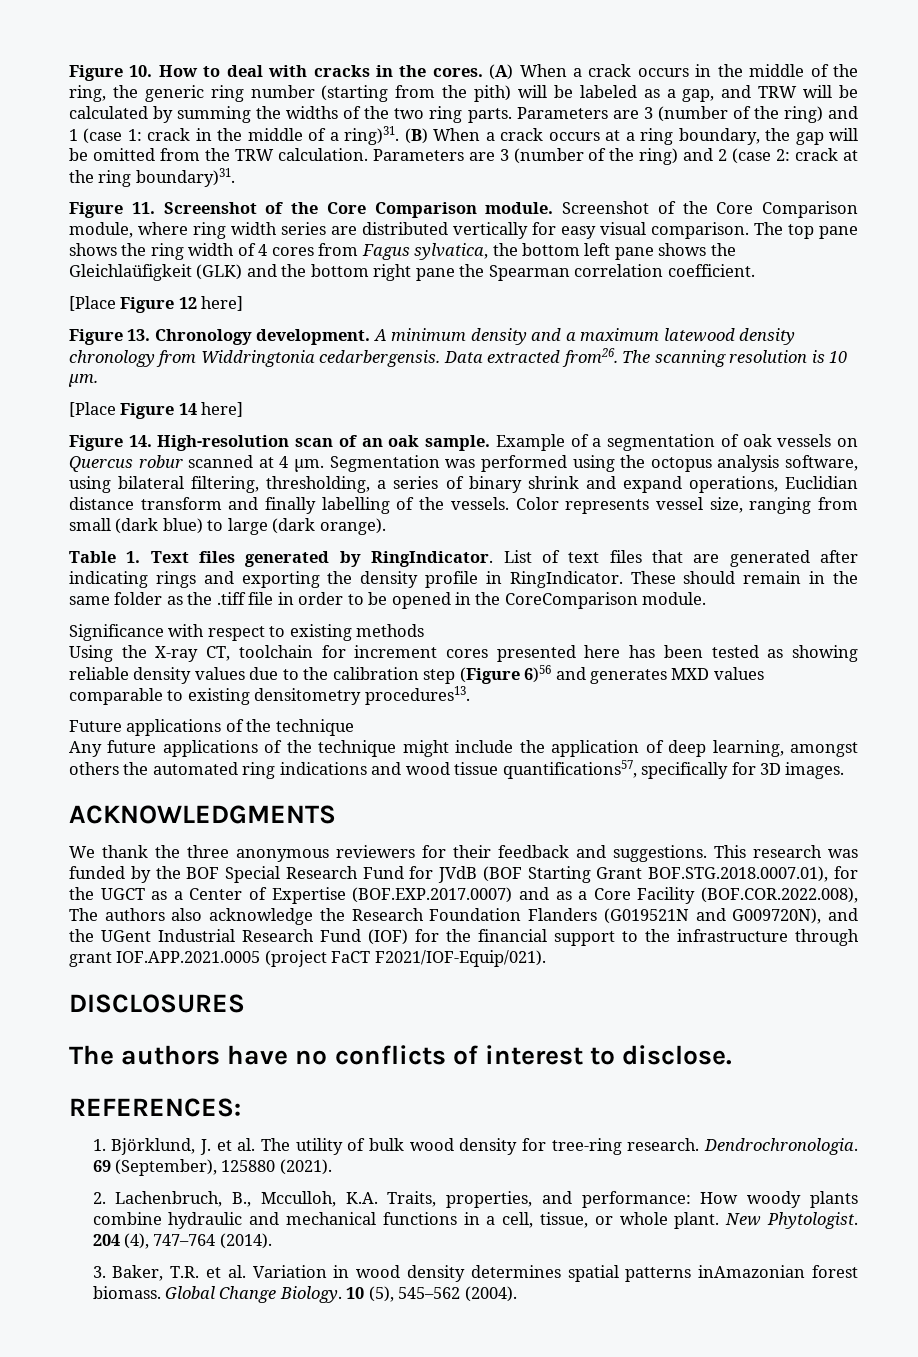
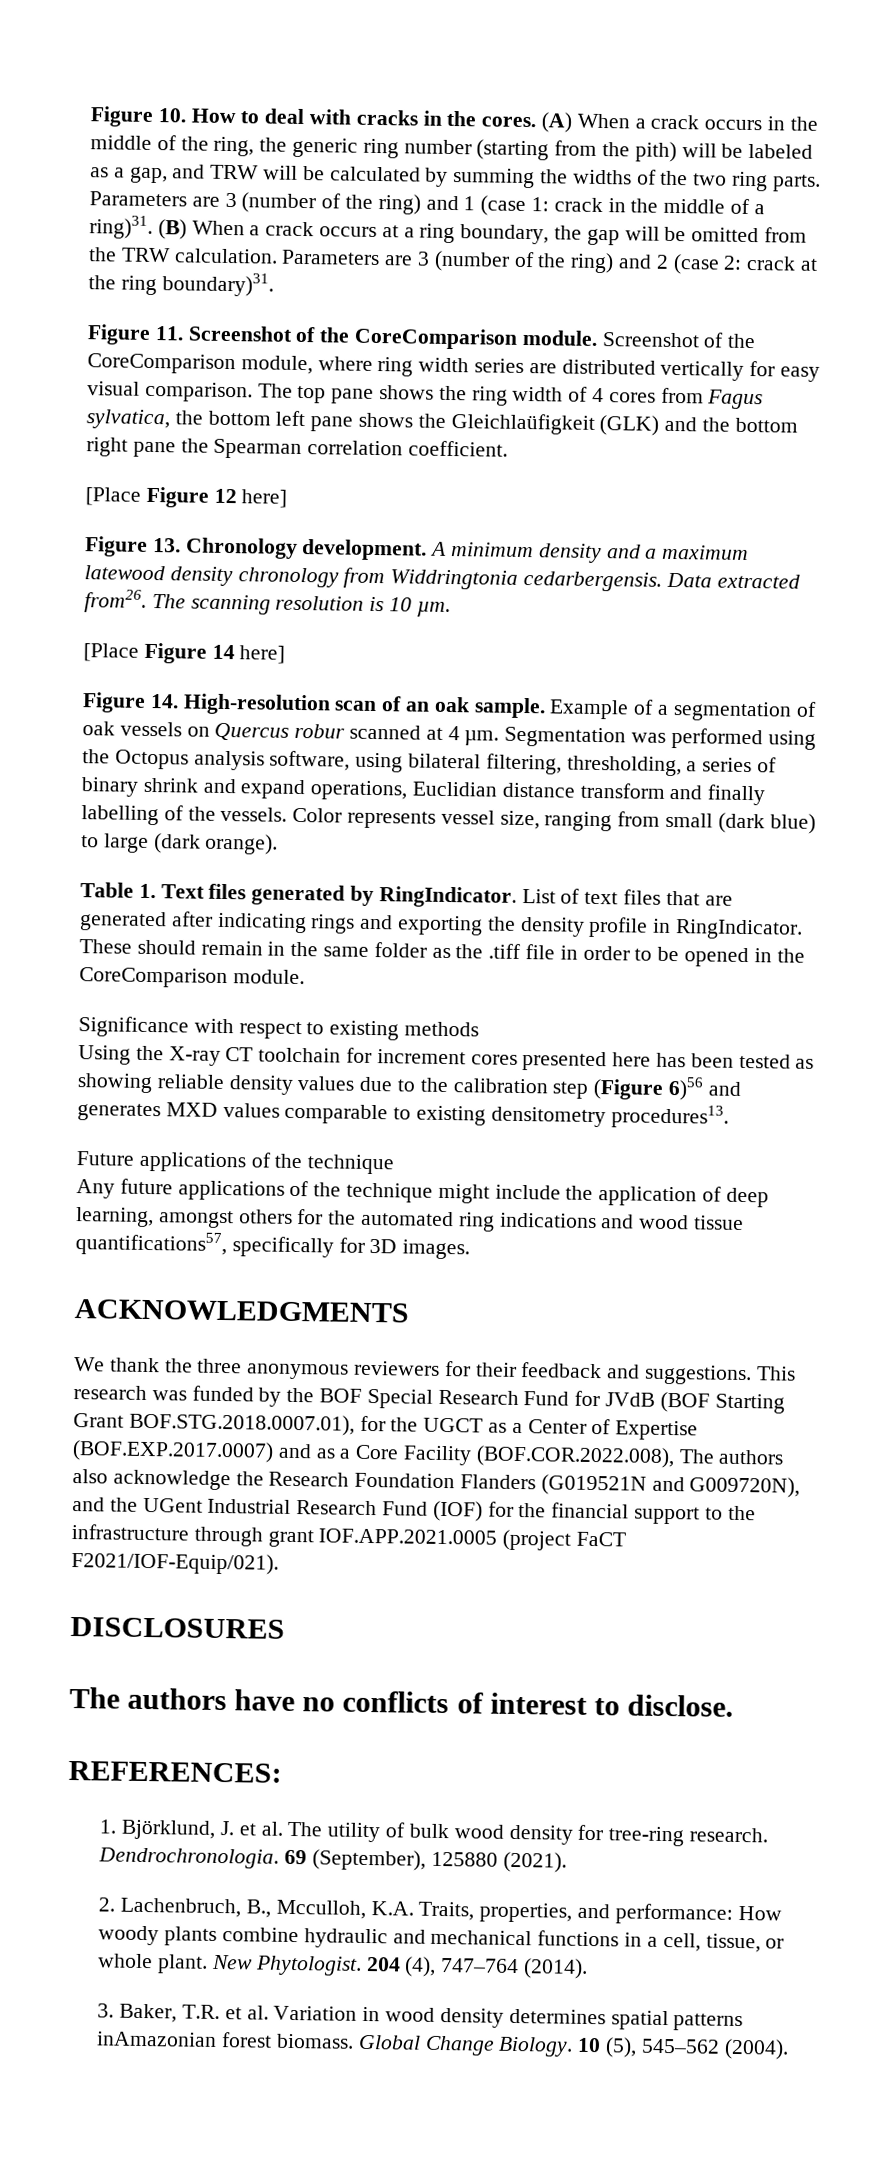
- Figure 11. Screenshot of the Core Comparison module.
+ Figure 11. Screenshot of the CoreComparison module.
- Screenshot of the Core Comparison module, where ring width series are distributed vertically for easy visual comparison.
+ Screenshot of the CoreComparison module, where ring width series are distributed vertically for easy visual comparison.
- Segmentation was performed using the octopus analysis software, using bilateral filtering, thresholding, a series of binary shrink and expand operations, Euclidian distance transform and finally labelling of the vessels.
+ Segmentation was performed using the Octopus analysis software, using bilateral filtering, thresholding, a series of binary shrink and expand operations, Euclidian distance transform and finally labelling of the vessels.
- Using the X-ray CT, toolchain for increment cores presented here has been tested as showing reliable density values due to the calibration step (Figure 6)56 and generates MXD values comparable to existing densitometry procedures13.
+ Using the X-ray CT toolchain for increment cores presented here has been tested as showing reliable density values due to the calibration step (Figure 6)56 and generates MXD values comparable to existing densitometry procedures13.
- Any future applications of the technique might include the application of deep learning, amongst others the automated ring indications and wood tissue quantifications57, specifically for 3D images.
+ Any future applications of the technique might include the application of deep learning, amongst others for the automated ring indications and wood tissue quantifications57, specifically for 3D images.

